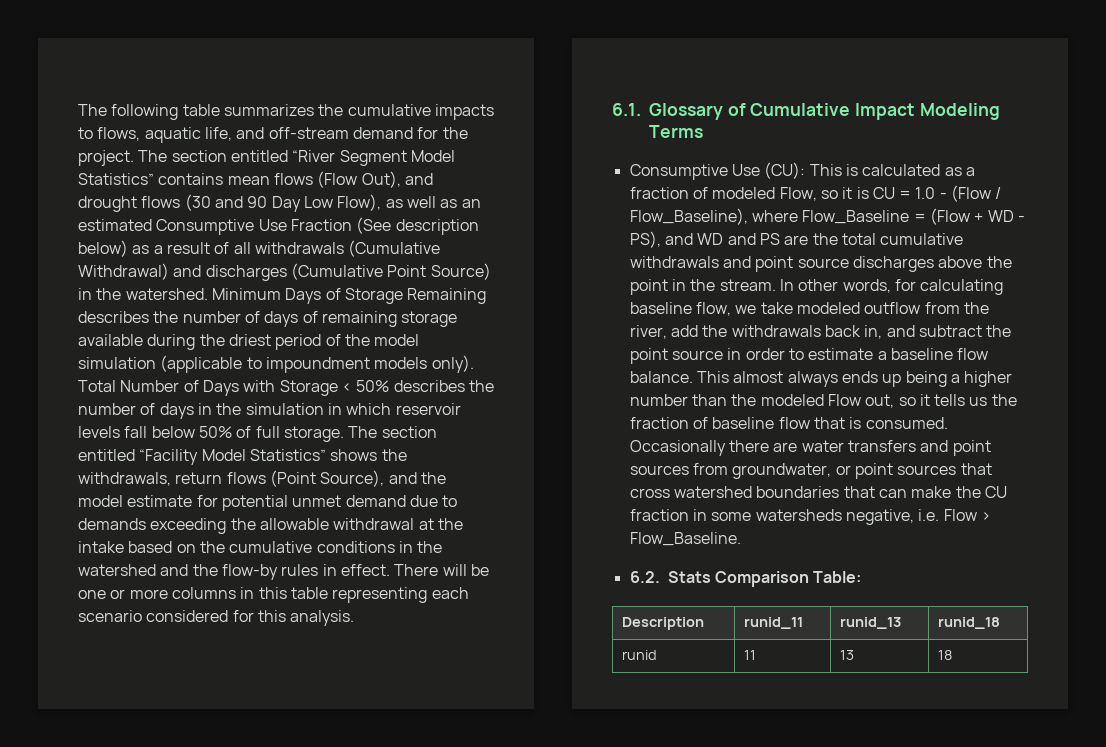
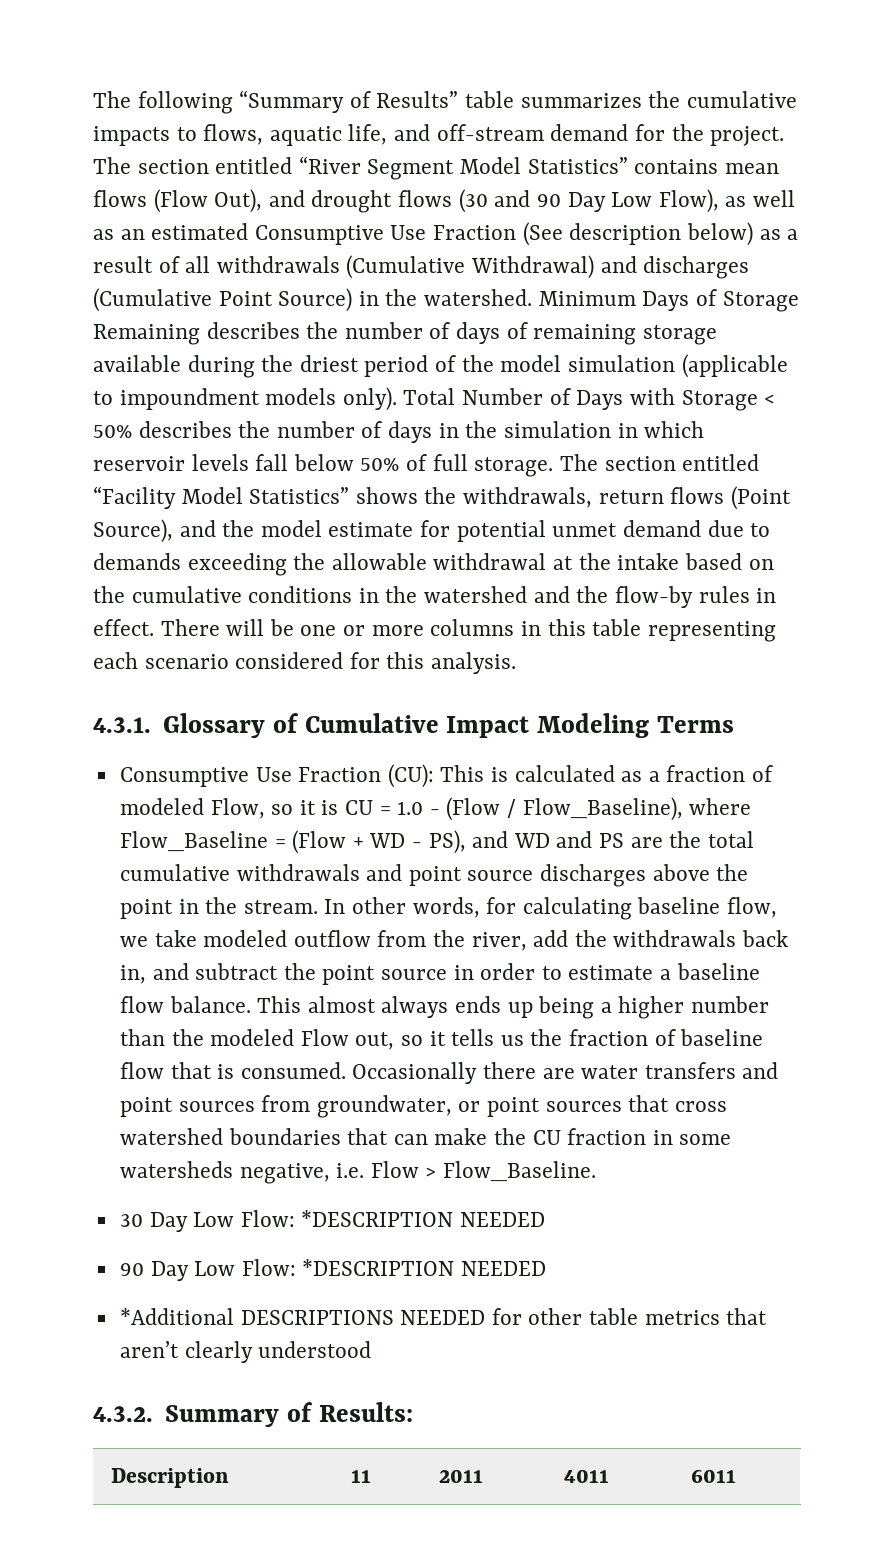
- The following table summarizes the cumulative impacts to flows, aquatic life, and off-stream demand for the project.
+ The following “Summary of Results” table summarizes the cumulative impacts to flows, aquatic life, and off-stream demand for the project.
- 6.1. Glossary of Cumulative Impact Modeling Terms
+ 4.3.1. Glossary of Cumulative Impact Modeling Terms
- Consumptive Use (CU): This is calculated as a fraction of modeled Flow, so it is CU = 1.0 - (Flow / Flow_Baseline), where Flow_Baseline = (Flow + WD - PS), and WD and PS are the total cumulative withdrawals and point source discharges above the point in the stream.
+ Consumptive Use Fraction (CU): This is calculated as a fraction of modeled Flow, so it is CU = 1.0 - (Flow / Flow_Baseline), where Flow_Baseline = (Flow + WD - PS), and WD and PS are the total cumulative withdrawals and point source discharges above the point in the stream.
- 6.2. Stats Comparison Table:
- Description | runid_11 | runid_13 | runid_18
- runid | 11 | 13 | 18
+ 30 Day Low Flow: *DESCRIPTION NEEDED
+ 90 Day Low Flow: *DESCRIPTION NEEDED
+ *Additional DESCRIPTIONS NEEDED for other table metrics that aren’t clearly understood
+ 4.3.2. Summary of Results:
+ Description | 11 | 2011 | 4011 | 6011

